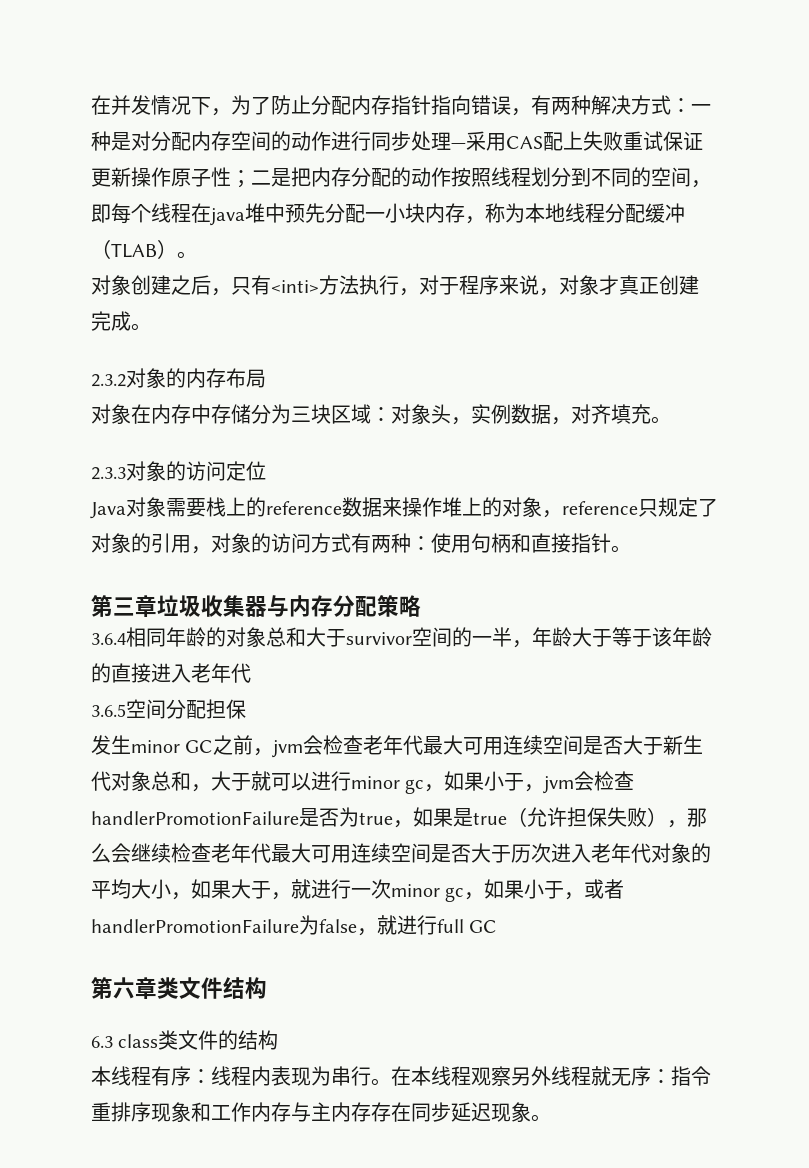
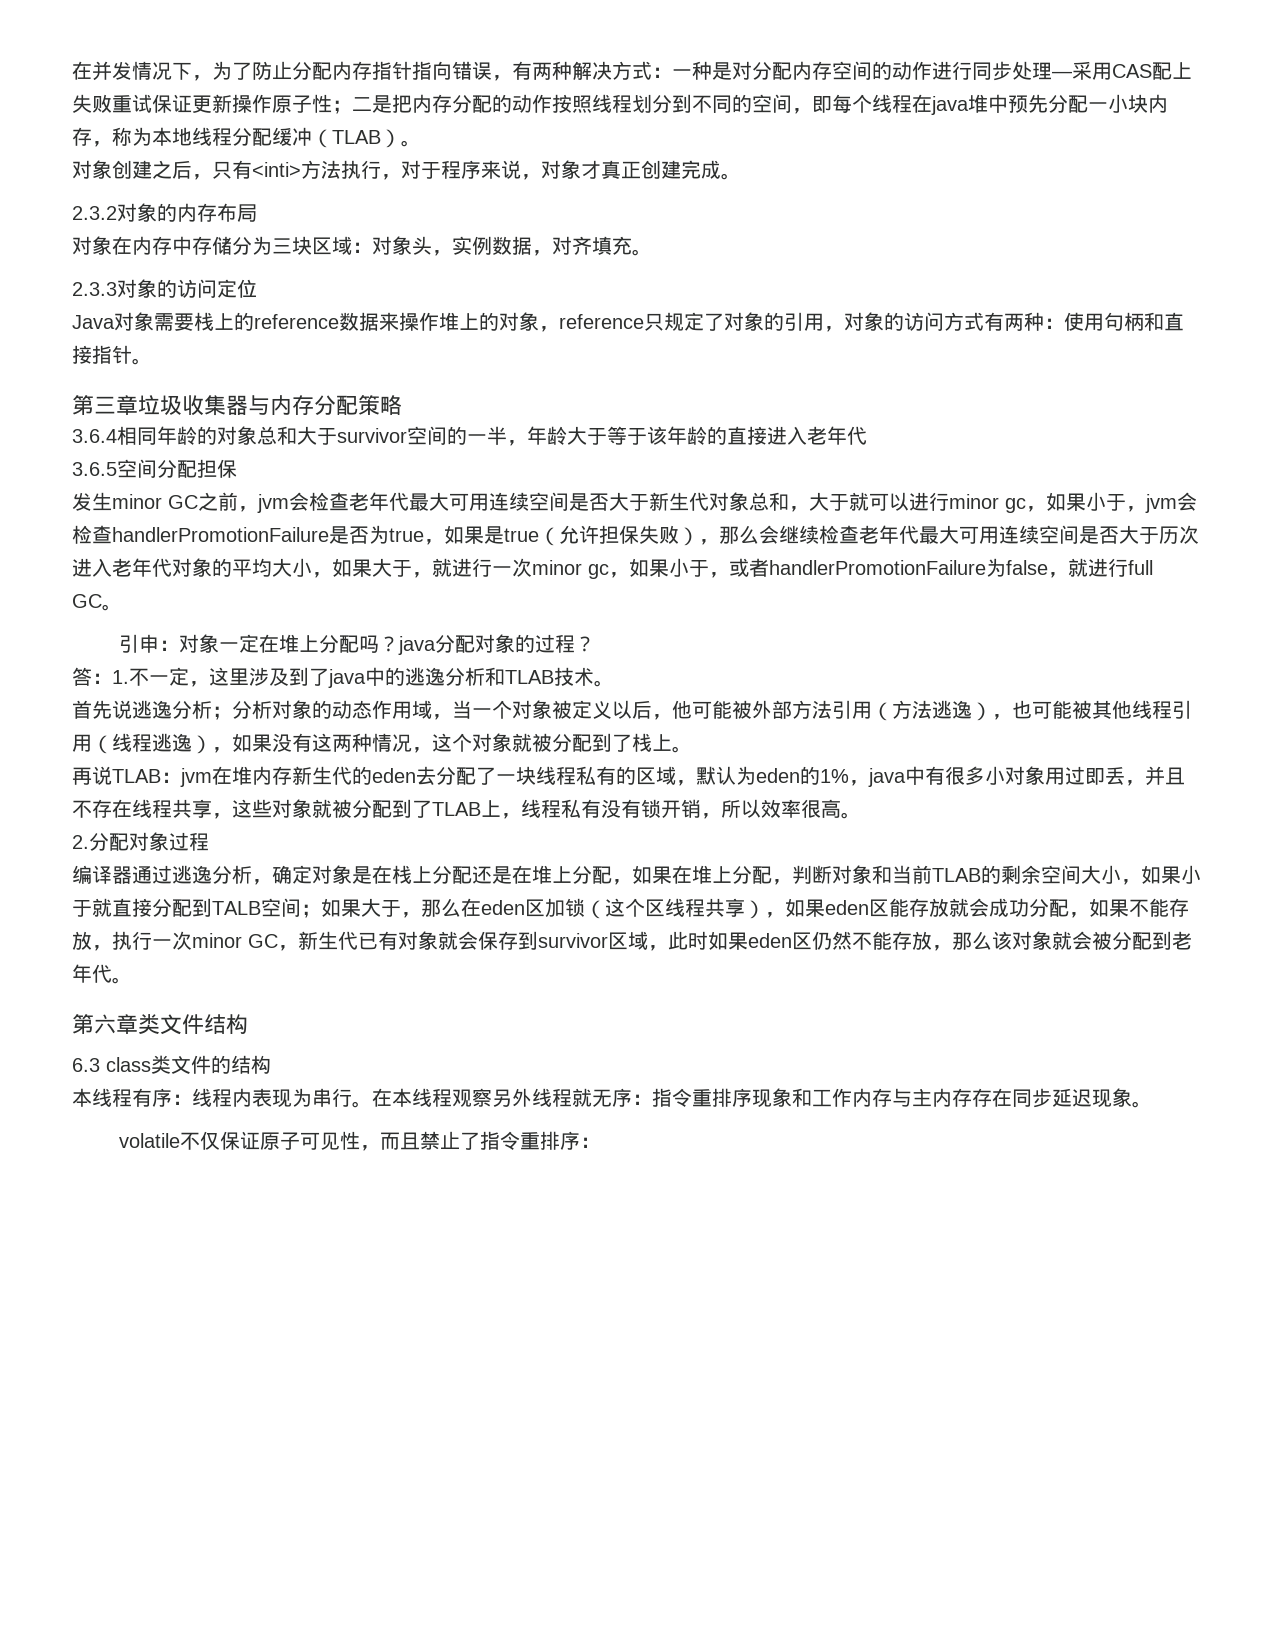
- 发生minor GC之前，jvm会检查老年代最大可用连续空间是否大于新生代对象总和，大于就可以进行minor gc，如果小于，jvm会检查handlerPromotionFailure是否为true，如果是true（允许担保失败），那么会继续检查老年代最大可用连续空间是否大于历次进入老年代对象的平均大小，如果大于，就进行一次minor gc，如果小于，或者handlerPromotionFailure为false，就进行full GC
+ 发生minor GC之前，jvm会检查老年代最大可用连续空间是否大于新生代对象总和，大于就可以进行minor gc，如果小于，jvm会检查handlerPromotionFailure是否为true，如果是true（允许担保失败），那么会继续检查老年代最大可用连续空间是否大于历次进入老年代对象的平均大小，如果大于，就进行一次minor gc，如果小于，或者handlerPromotionFailure为false，就进行full GC。
+ 引申：对象一定在堆上分配吗？java分配对象的过程？
+ 答：1.不一定，这里涉及到了java中的逃逸分析和TLAB技术。
+ 首先说逃逸分析；分析对象的动态作用域，当一个对象被定义以后，他可能被外部方法引用（方法逃逸），也可能被其他线程引用（线程逃逸），如果没有这两种情况，这个对象就被分配到了栈上。
+ 再说TLAB：jvm在堆内存新生代的eden去分配了一块线程私有的区域，默认为eden的1%，java中有很多小对象用过即丢，并且不存在线程共享，这些对象就被分配到了TLAB上，线程私有没有锁开销，所以效率很高。
+ 2.分配对象过程
+ 编译器通过逃逸分析，确定对象是在栈上分配还是在堆上分配，如果在堆上分配，判断对象和当前TLAB的剩余空间大小，如果小于就直接分配到TALB空间；如果大于，那么在eden区加锁（这个区线程共享），如果eden区能存放就会成功分配，如果不能存放，执行一次minor GC，新生代已有对象就会保存到survivor区域，此时如果eden区仍然不能存放，那么该对象就会被分配到老年代。
+ volatile不仅保证原子可见性，而且禁止了指令重排序：

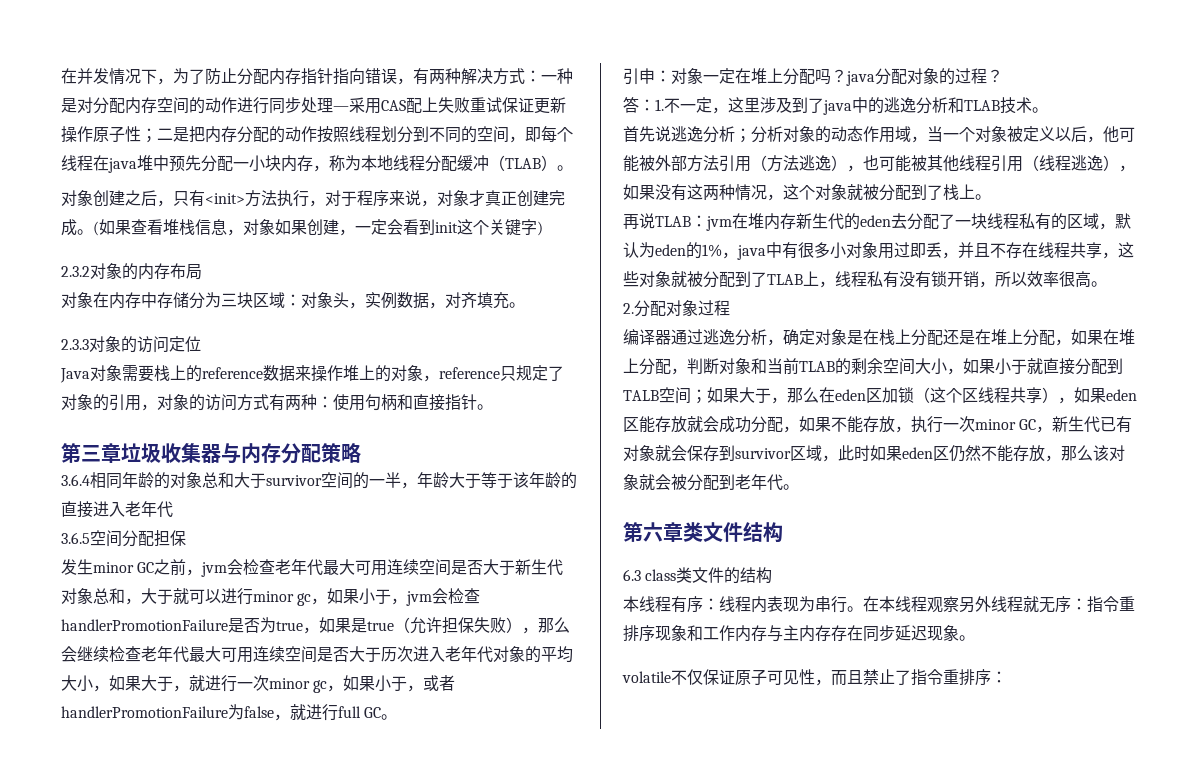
- 对象创建之后，只有<inti>方法执行，对于程序来说，对象才真正创建完成。
+ 对象创建之后，只有<init>方法执行，对于程序来说，对象才真正创建完成。(如果查看堆栈信息，对象如果创建，一定会看到init这个关键字)

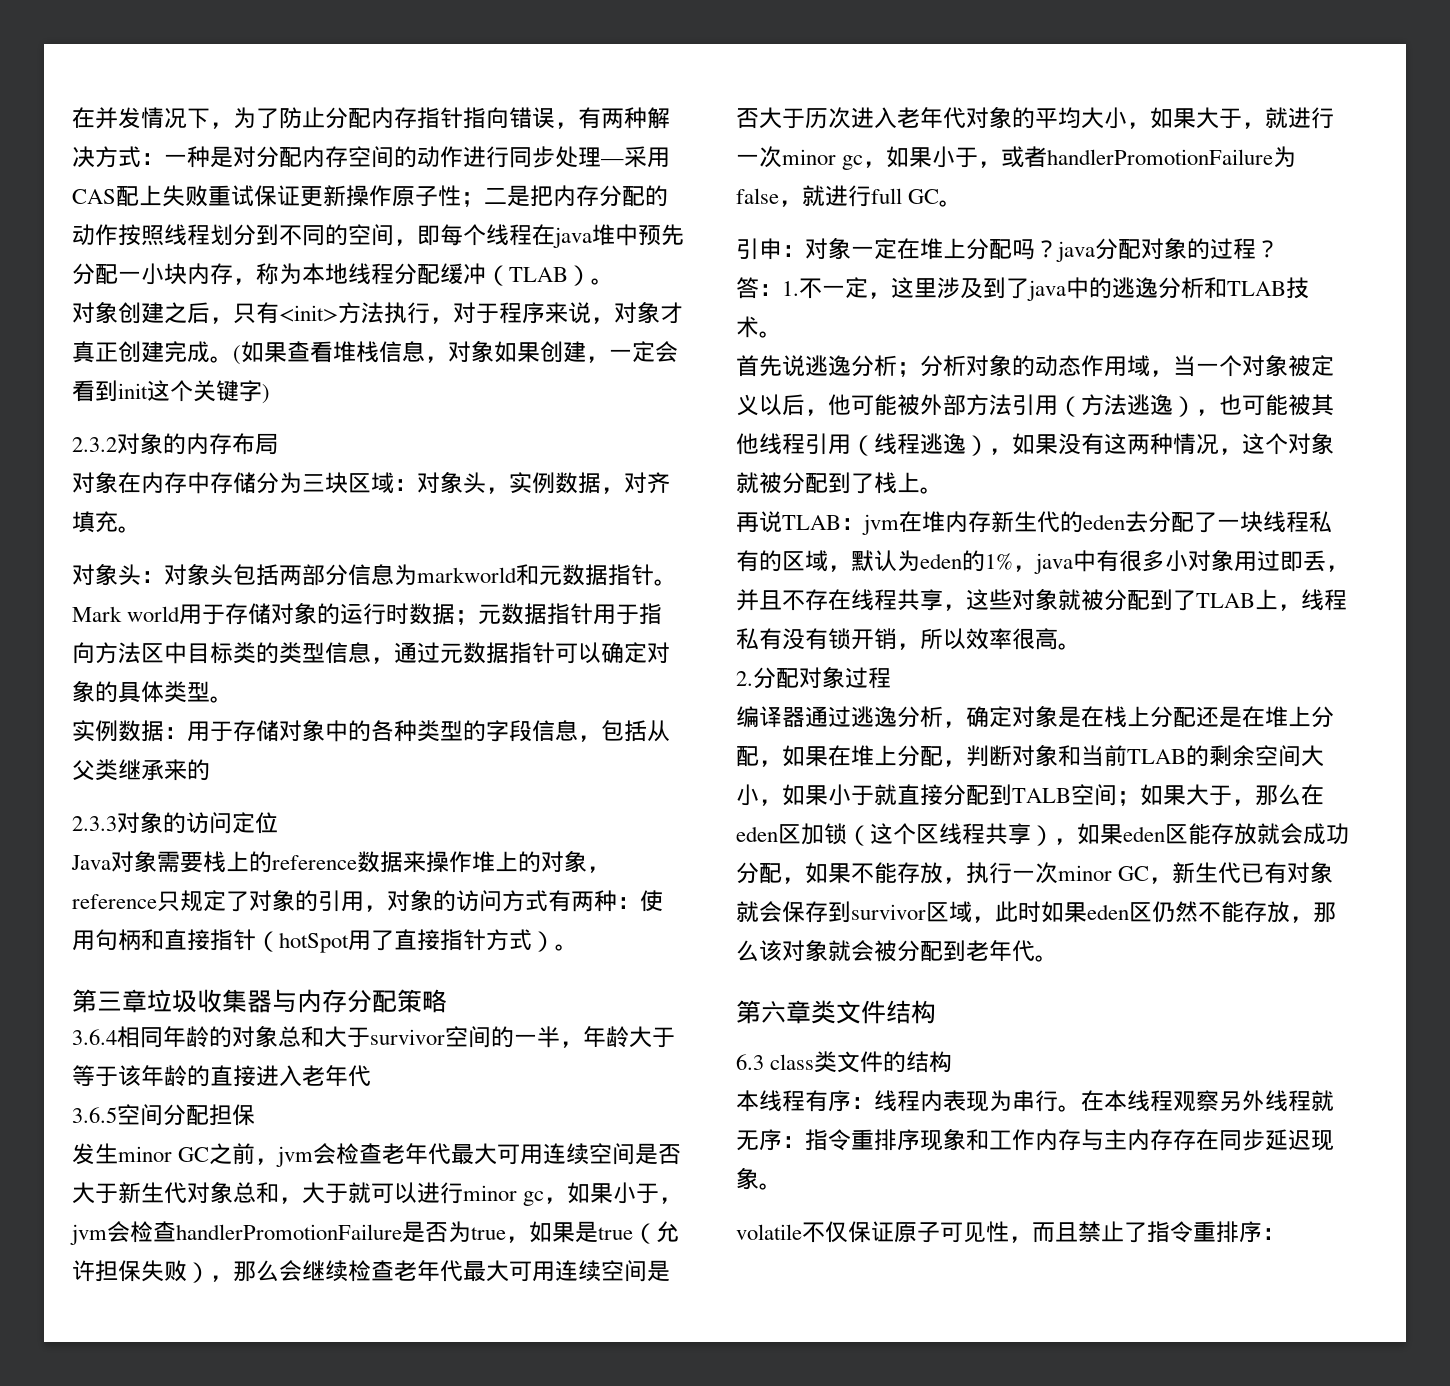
+ 对象头：对象头包括两部分信息为markworld和元数据指针。Mark world用于存储对象的运行时数据；元数据指针用于指向方法区中目标类的类型信息，通过元数据指针可以确定对象的具体类型。
+ 实例数据：用于存储对象中的各种类型的字段信息，包括从父类继承来的
- Java对象需要栈上的reference数据来操作堆上的对象，reference只规定了对象的引用，对象的访问方式有两种：使用句柄和直接指针。
+ Java对象需要栈上的reference数据来操作堆上的对象，reference只规定了对象的引用，对象的访问方式有两种：使用句柄和直接指针（hotSpot用了直接指针方式）。

